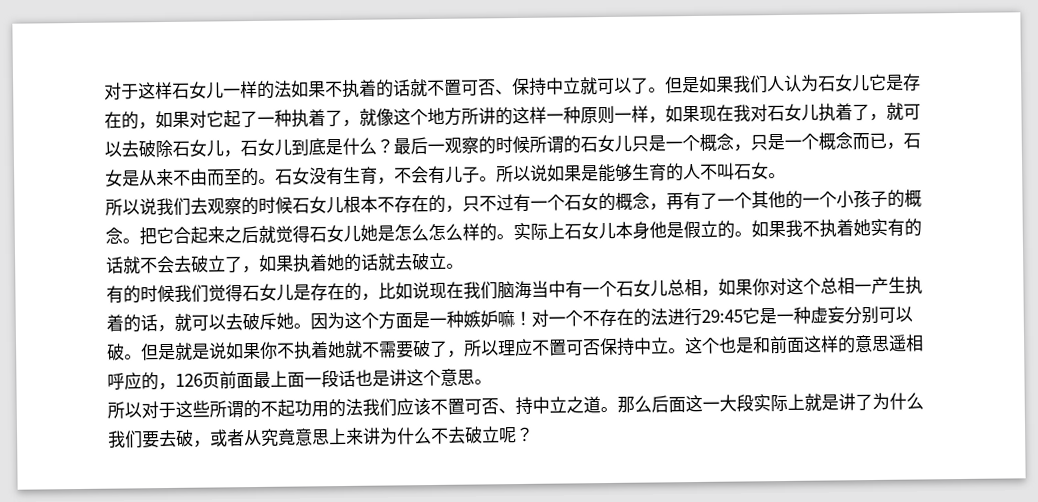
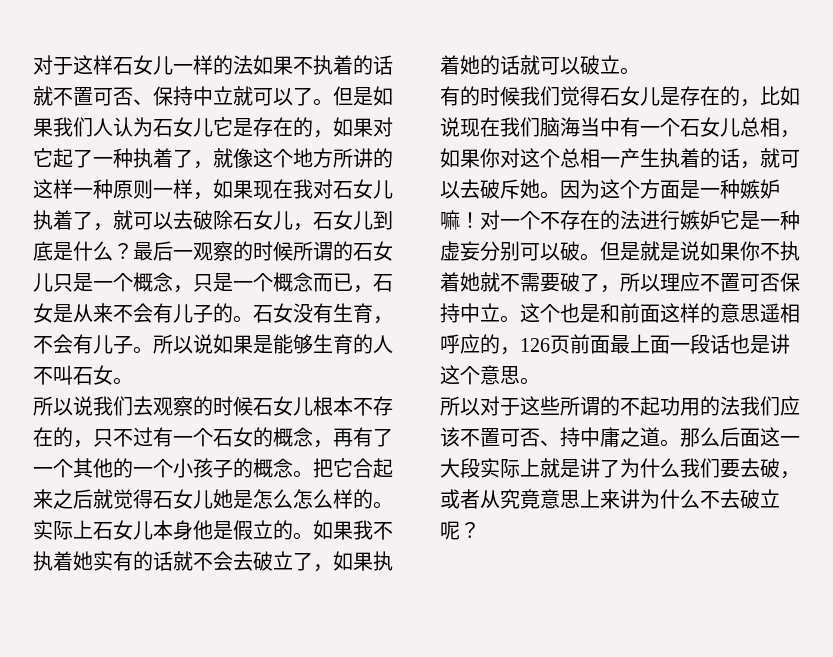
- 最后一观察的时候所谓的石女儿只是一个概念，只是一个概念而已，石女是从来不由而至的。
+ 最后一观察的时候所谓的石女儿只是一个概念，只是一个概念而已，石女是从来不会有儿子的。
- 如果我不执着她实有的话就不会去破立了，如果执着她的话就去破立。
+ 如果我不执着她实有的话就不会去破立了，如果执着她的话就可以破立。
- 对一个不存在的法进行29:45它是一种虚妄分别可以破。
+ 对一个不存在的法进行嫉妒它是一种虚妄分别可以破。
- 所以对于这些所谓的不起功用的法我们应该不置可否、持中立之道。
+ 所以对于这些所谓的不起功用的法我们应该不置可否、持中庸之道。

